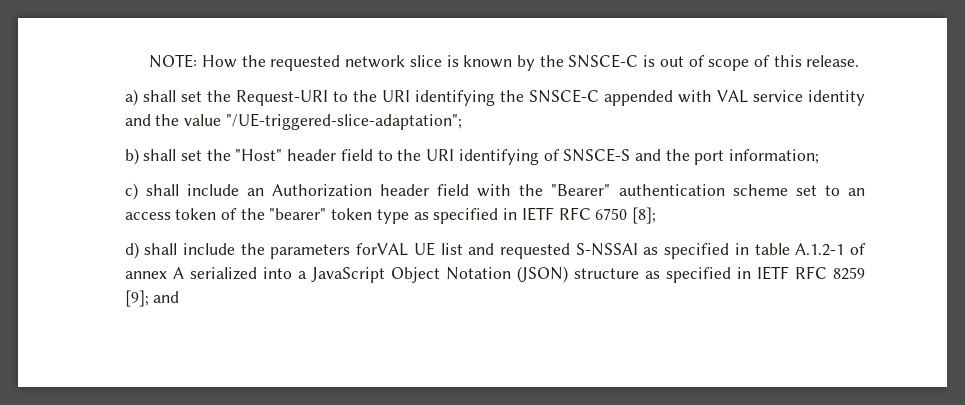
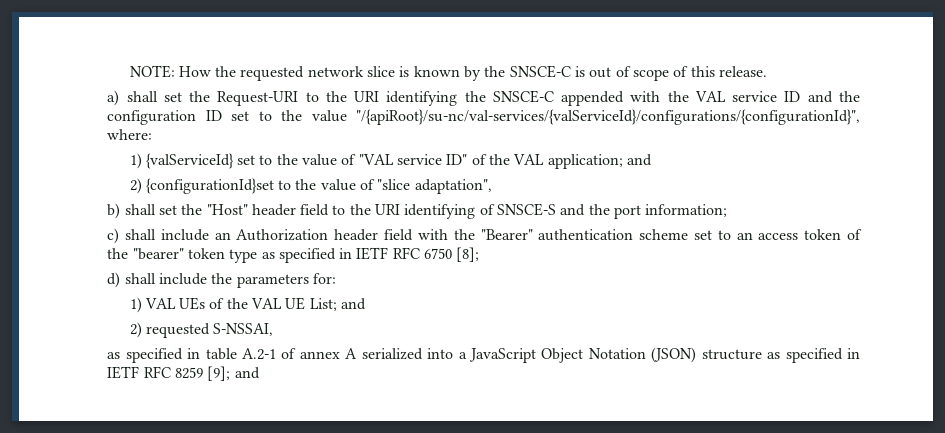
- a) shall set the Request-URI to the URI identifying the SNSCE-C appended with VAL service identity and the value "/UE-triggered-slice-adaptation";
+ a) shall set the Request-URI to the URI identifying the SNSCE-C appended with the VAL service ID and the configuration ID set to the value "/{apiRoot}/su-nc/val-services/{valServiceId}/configurations/{configurationId}", where:
+ 1) {valServiceId} set to the value of "VAL service ID" of the VAL application; and
+ 2) {configurationId}set to the value of "slice adaptation",
- d) shall include the parameters forVAL UE list and requested S-NSSAI as specified in table A.1.2-1 of annex A serialized into a JavaScript Object Notation (JSON) structure as specified in IETF RFC 8259 [9]; and
+ d) shall include the parameters for:
+ 1) VAL UEs of the VAL UE List; and
+ 2) requested S-NSSAI,
+ as specified in table A.2-1 of annex A serialized into a JavaScript Object Notation (JSON) structure as specified in IETF RFC 8259 [9]; and

